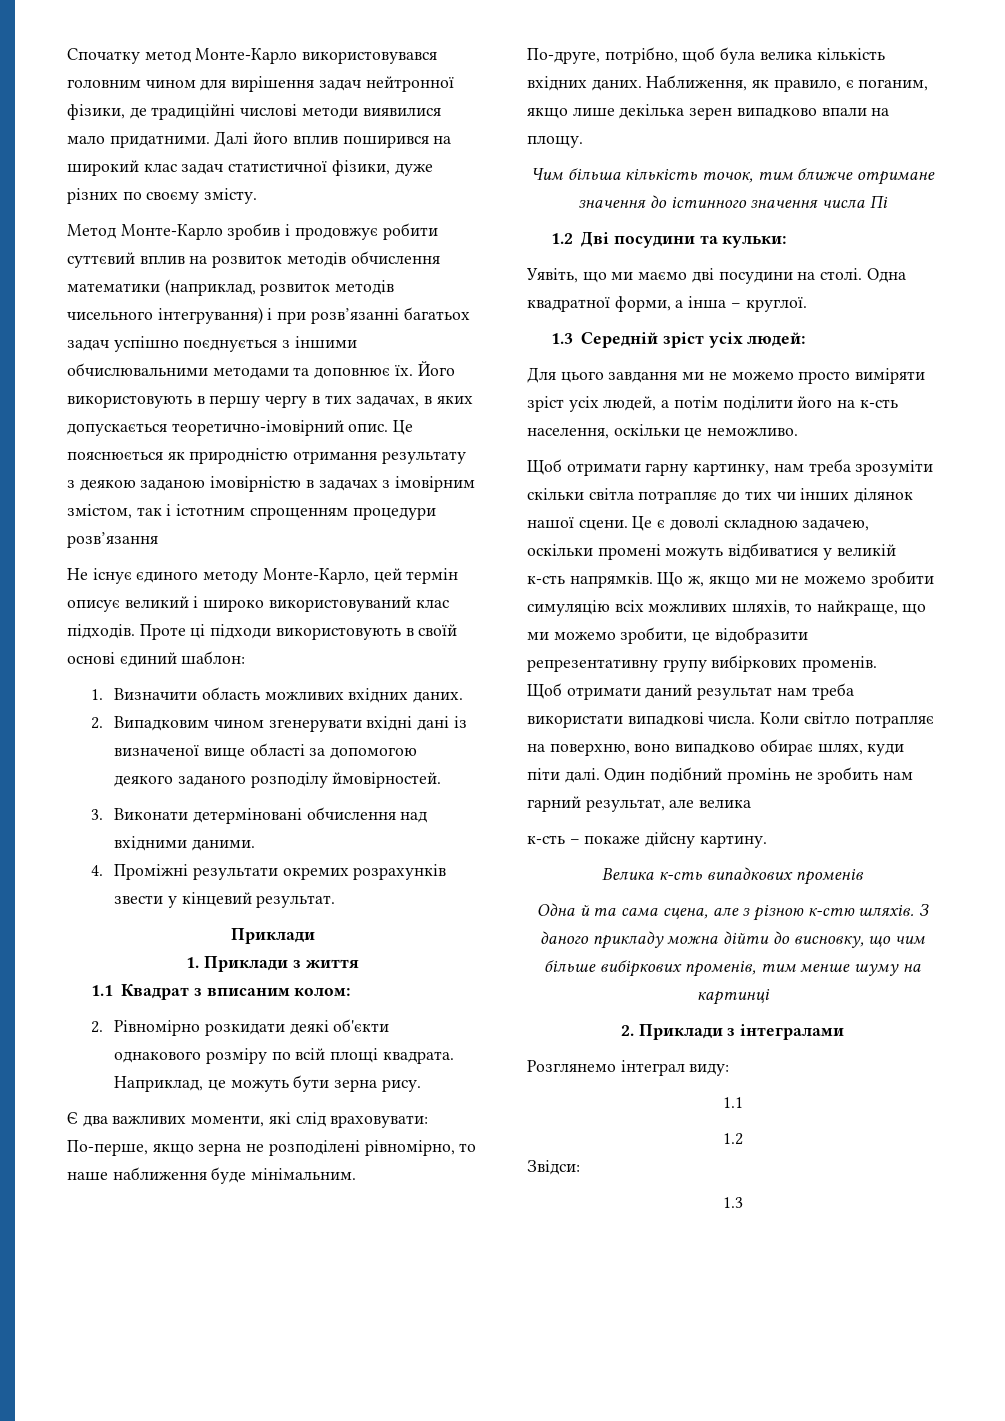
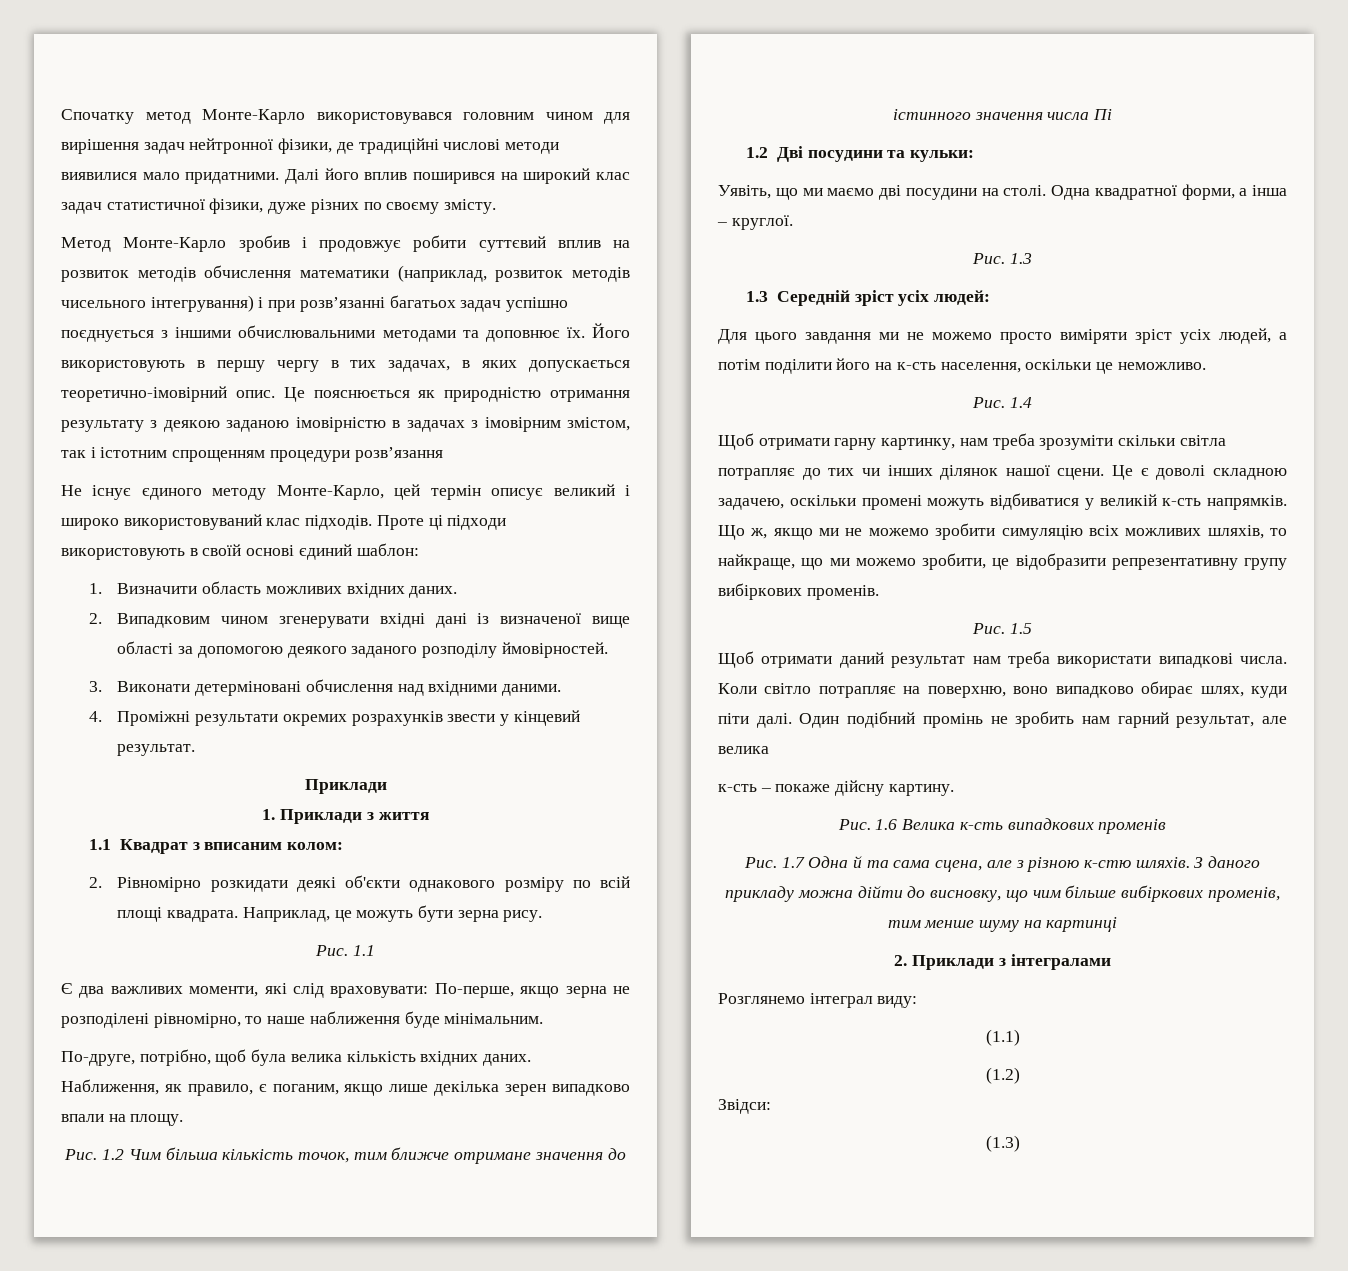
+ Рис. 1.1
- Чим більша кількість точок, тим ближче отримане значення до істинного значення числа Пі
+ Рис. 1.2 Чим більша кількість точок, тим ближче отримане значення до істинного значення числа Пі
+ Рис. 1.3
+ Рис. 1.4
+ Рис. 1.5
- Велика к-сть випадкових променів
+ Рис. 1.6 Велика к-сть випадкових променів
- Одна й та сама сцена, але з різною к-стю шляхів.
+ Рис. 1.7 Одна й та сама сцена, але з різною к-стю шляхів.
  Розглянемо інтеграл виду:
- 1.1
- 1.2
+ (1.1)
+ (1.2)
  Звідси:
- 1.3
+ (1.3)

